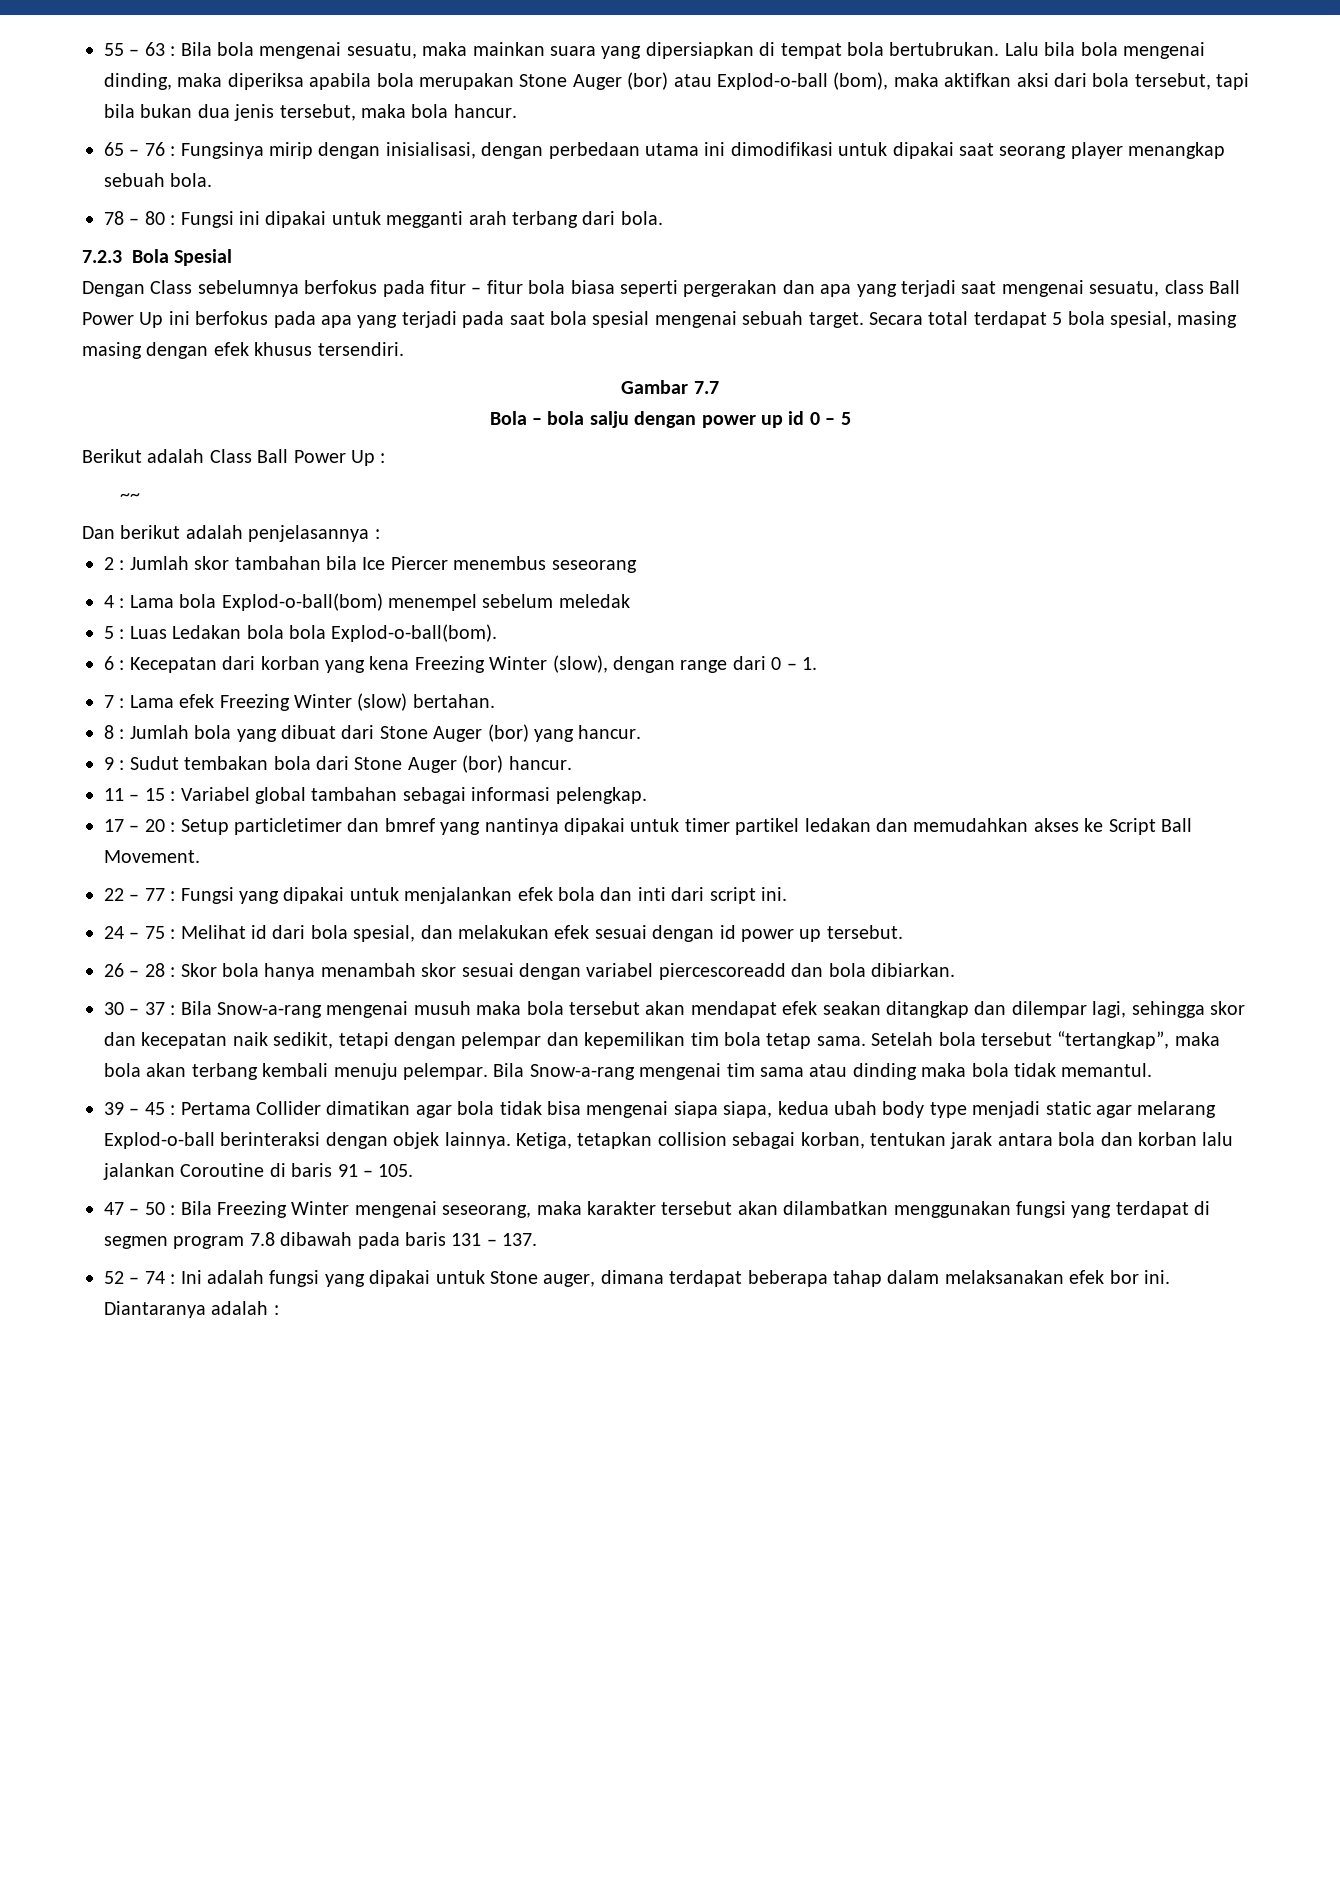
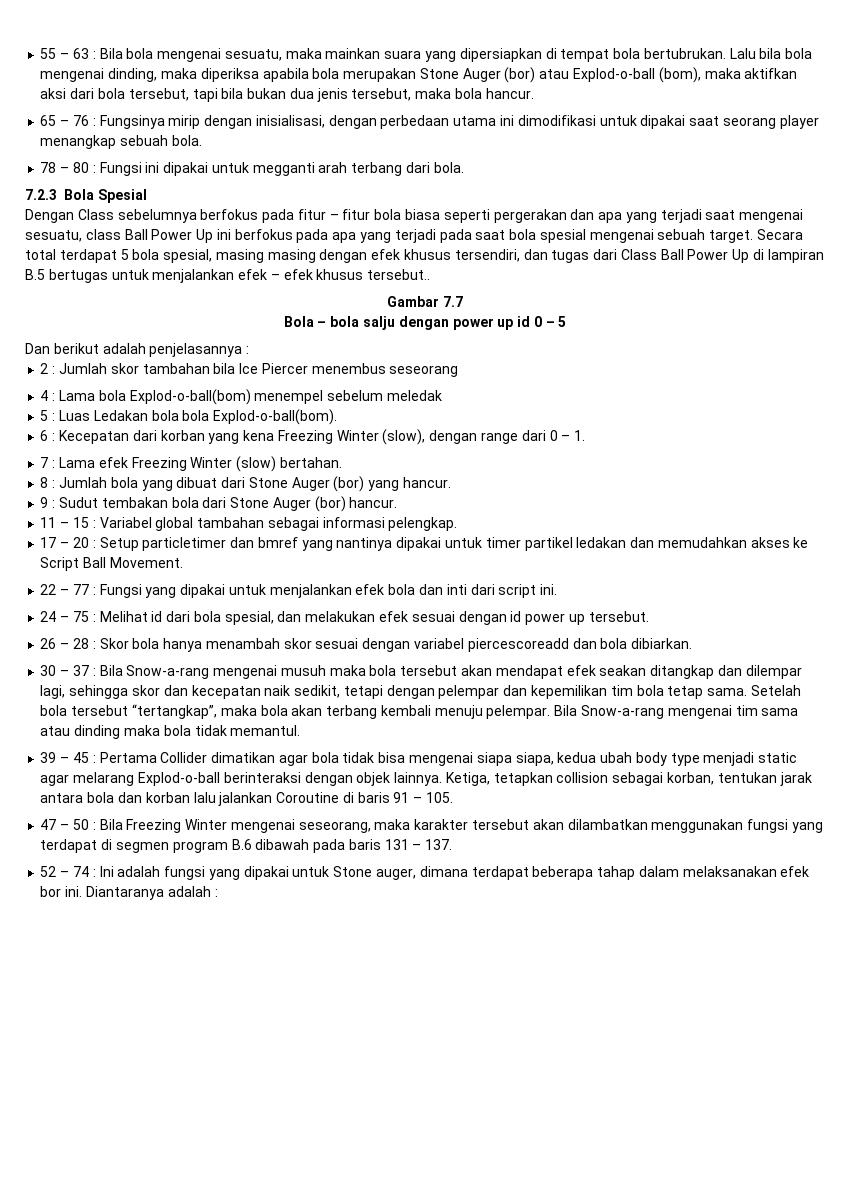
- Secara total terdapat 5 bola spesial, masing masing dengan efek khusus tersendiri.
+ Secara total terdapat 5 bola spesial, masing masing dengan efek khusus tersendiri, dan tugas dari Class Ball Power Up di lampiran B.5 bertugas untuk menjalankan efek – efek khusus tersebut..
- Berikut adalah Class Ball Power Up :
- ~~
- 47 – 50 : Bila Freezing Winter mengenai seseorang, maka karakter tersebut akan dilambatkan menggunakan fungsi yang terdapat di segmen program 7.8 dibawah pada baris 131 – 137.
+ 47 – 50 : Bila Freezing Winter mengenai seseorang, maka karakter tersebut akan dilambatkan menggunakan fungsi yang terdapat di segmen program B.6 dibawah pada baris 131 – 137.

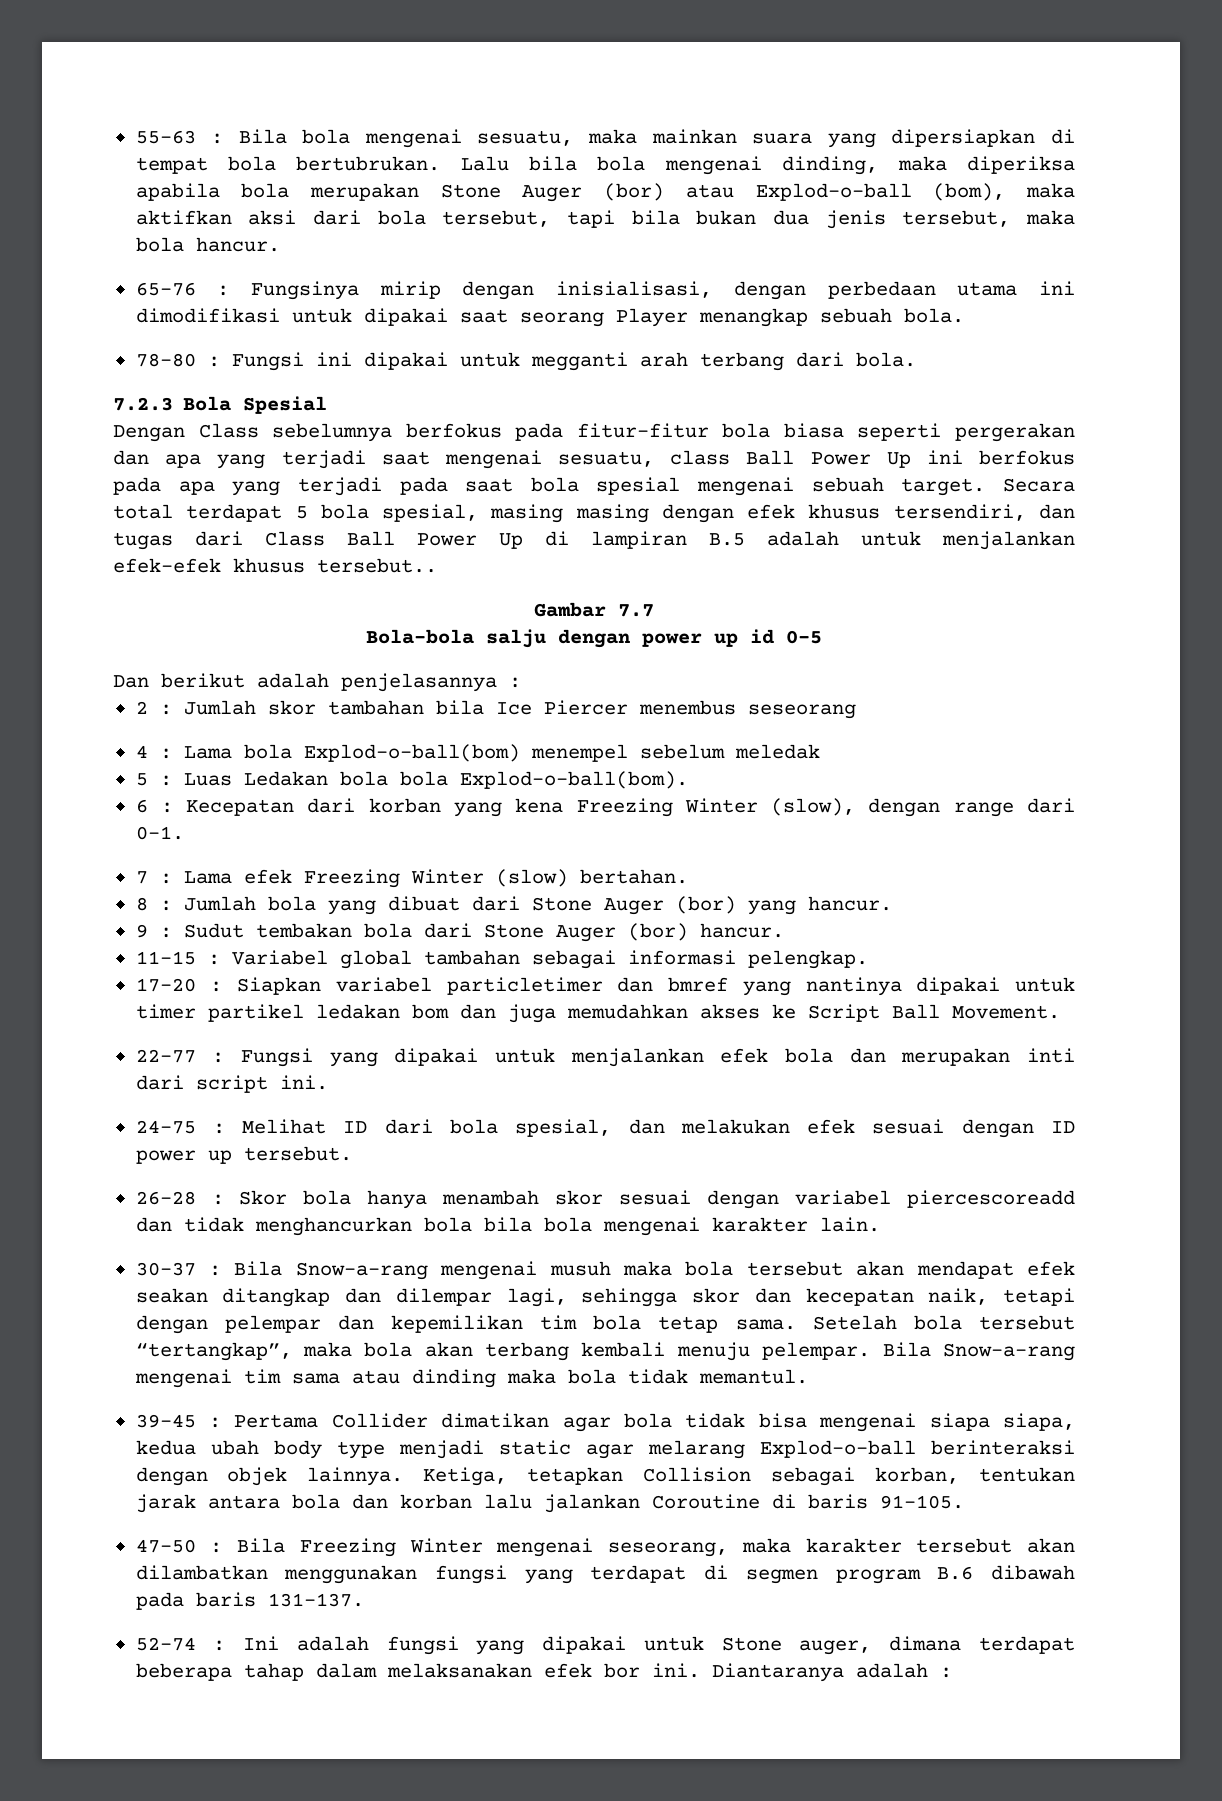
- 55 – 63 : Bila bola mengenai sesuatu, maka mainkan suara yang dipersiapkan di tempat bola bertubrukan.
+ 55-63 : Bila bola mengenai sesuatu, maka mainkan suara yang dipersiapkan di tempat bola bertubrukan.
- 65 – 76 : Fungsinya mirip dengan inisialisasi, dengan perbedaan utama ini dimodifikasi untuk dipakai saat seorang player menangkap sebuah bola.
+ 65-76 : Fungsinya mirip dengan inisialisasi, dengan perbedaan utama ini dimodifikasi untuk dipakai saat seorang Player menangkap sebuah bola.
- 78 – 80 : Fungsi ini dipakai untuk megganti arah terbang dari bola.
+ 78-80 : Fungsi ini dipakai untuk megganti arah terbang dari bola.
- Dengan Class sebelumnya berfokus pada fitur – fitur bola biasa seperti pergerakan dan apa yang terjadi saat mengenai sesuatu, class Ball Power Up ini berfokus pada apa yang terjadi pada saat bola spesial mengenai sebuah target.
+ Dengan Class sebelumnya berfokus pada fitur-fitur bola biasa seperti pergerakan dan apa yang terjadi saat mengenai sesuatu, class Ball Power Up ini berfokus pada apa yang terjadi pada saat bola spesial mengenai sebuah target.
- Secara total terdapat 5 bola spesial, masing masing dengan efek khusus tersendiri, dan tugas dari Class Ball Power Up di lampiran B.5 bertugas untuk menjalankan efek – efek khusus tersebut..
+ Secara total terdapat 5 bola spesial, masing masing dengan efek khusus tersendiri, dan tugas dari Class Ball Power Up di lampiran B.5 adalah untuk menjalankan efek-efek khusus tersebut..
- Bola – bola salju dengan power up id 0 – 5
+ Bola-bola salju dengan power up id 0-5
- 6 : Kecepatan dari korban yang kena Freezing Winter (slow), dengan range dari 0 – 1.
+ 6 : Kecepatan dari korban yang kena Freezing Winter (slow), dengan range dari 0-1.
- 11 – 15 : Variabel global tambahan sebagai informasi pelengkap.
+ 11-15 : Variabel global tambahan sebagai informasi pelengkap.
- 17 – 20 : Setup particletimer dan bmref yang nantinya dipakai untuk timer partikel ledakan dan memudahkan akses ke Script Ball Movement.
+ 17-20 : Siapkan variabel particletimer dan bmref yang nantinya dipakai untuk timer partikel ledakan bom dan juga memudahkan akses ke Script Ball Movement.
- 22 – 77 : Fungsi yang dipakai untuk menjalankan efek bola dan inti dari script ini.
+ 22-77 : Fungsi yang dipakai untuk menjalankan efek bola dan merupakan inti dari script ini.
- 24 – 75 : Melihat id dari bola spesial, dan melakukan efek sesuai dengan id power up tersebut.
+ 24-75 : Melihat ID dari bola spesial, dan melakukan efek sesuai dengan ID power up tersebut.
- 26 – 28 : Skor bola hanya menambah skor sesuai dengan variabel piercescoreadd dan bola dibiarkan.
- 30 – 37 : Bila Snow-a-rang mengenai musuh maka bola tersebut akan mendapat efek seakan ditangkap dan dilempar lagi, sehingga skor dan kecepatan naik sedikit, tetapi dengan pelempar dan kepemilikan tim bola tetap sama.
+ 26-28 : Skor bola hanya menambah skor sesuai dengan variabel piercescoreadd dan tidak menghancurkan bola bila bola mengenai karakter lain.
+ 30-37 : Bila Snow-a-rang mengenai musuh maka bola tersebut akan mendapat efek seakan ditangkap dan dilempar lagi, sehingga skor dan kecepatan naik, tetapi dengan pelempar dan kepemilikan tim bola tetap sama.
- 39 – 45 : Pertama Collider dimatikan agar bola tidak bisa mengenai siapa siapa, kedua ubah body type menjadi static agar melarang Explod-o-ball berinteraksi dengan objek lainnya.
+ 39-45 : Pertama Collider dimatikan agar bola tidak bisa mengenai siapa siapa, kedua ubah body type menjadi static agar melarang Explod-o-ball berinteraksi dengan objek lainnya.
- Ketiga, tetapkan collision sebagai korban, tentukan jarak antara bola dan korban lalu jalankan Coroutine di baris 91 – 105.
- 47 – 50 : Bila Freezing Winter mengenai seseorang, maka karakter tersebut akan dilambatkan menggunakan fungsi yang terdapat di segmen program B.6 dibawah pada baris 131 – 137.
- 52 – 74 : Ini adalah fungsi yang dipakai untuk Stone auger, dimana terdapat beberapa tahap dalam melaksanakan efek bor ini.
+ Ketiga, tetapkan Collision sebagai korban, tentukan jarak antara bola dan korban lalu jalankan Coroutine di baris 91-105.
+ 47-50 : Bila Freezing Winter mengenai seseorang, maka karakter tersebut akan dilambatkan menggunakan fungsi yang terdapat di segmen program B.6 dibawah pada baris 131-137.
+ 52-74 : Ini adalah fungsi yang dipakai untuk Stone auger, dimana terdapat beberapa tahap dalam melaksanakan efek bor ini.

